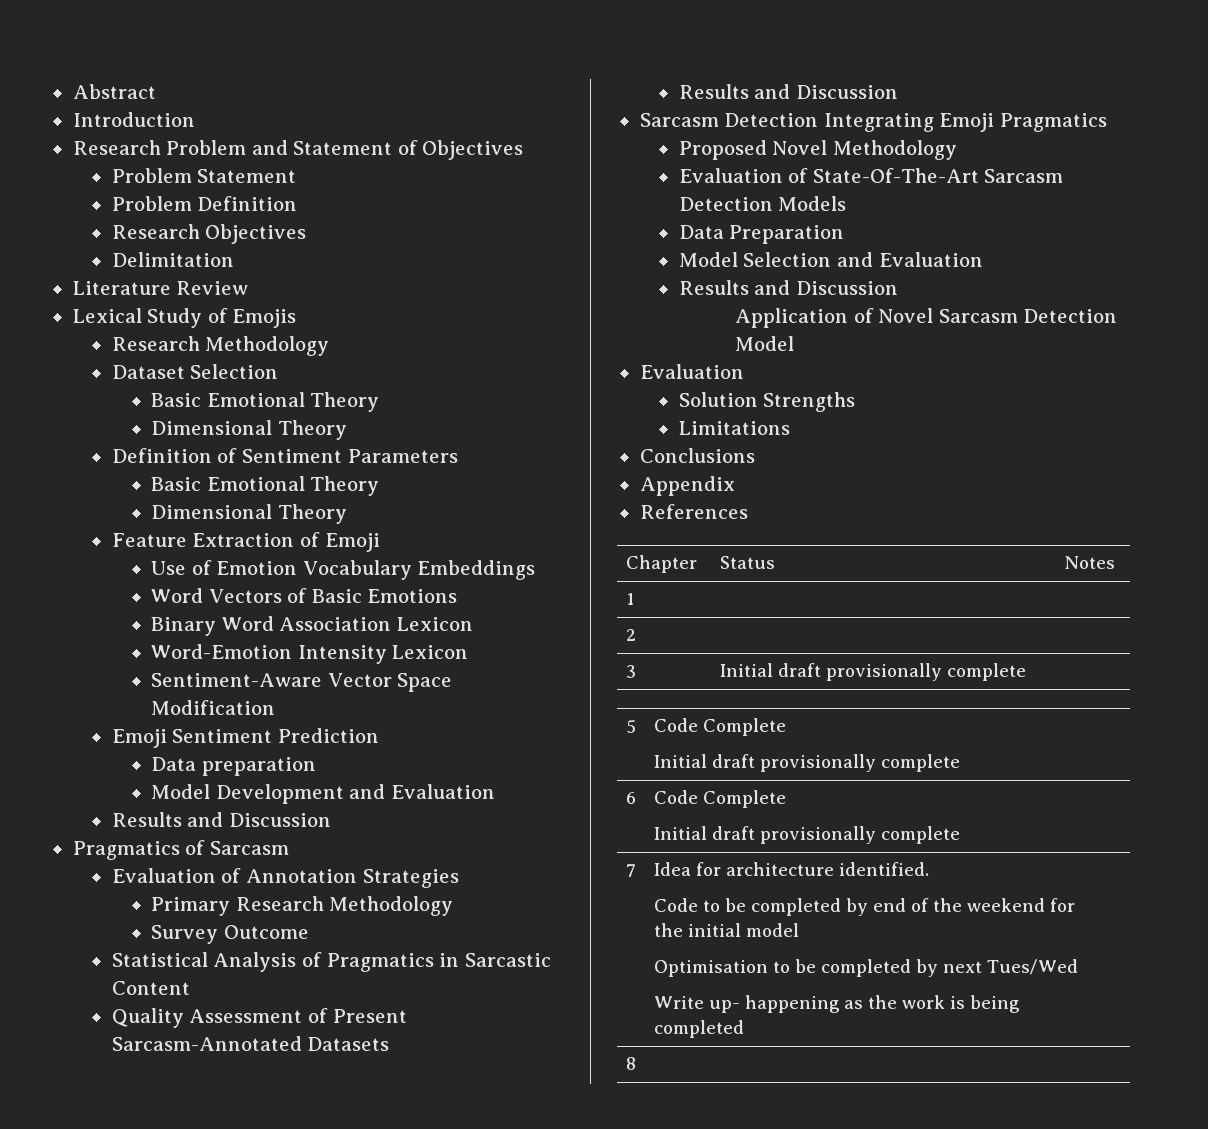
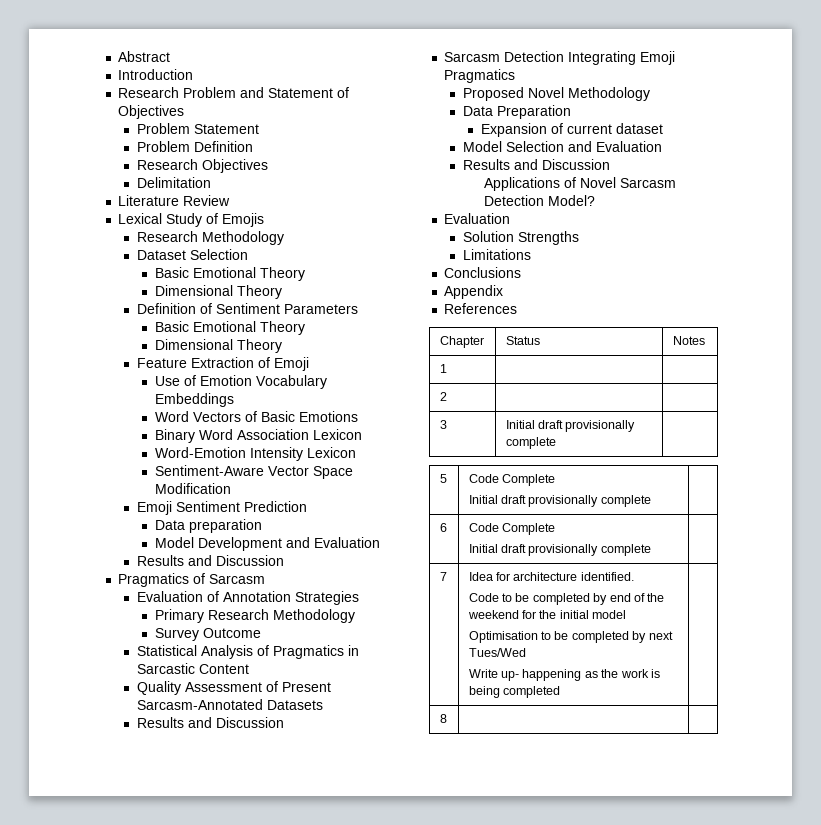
- Evaluation of State-Of-The-Art Sarcasm Detection Models
  Data Preparation
+ Expansion of current dataset
- Application of Novel Sarcasm Detection Model
+ Applications of Novel Sarcasm Detection Model?

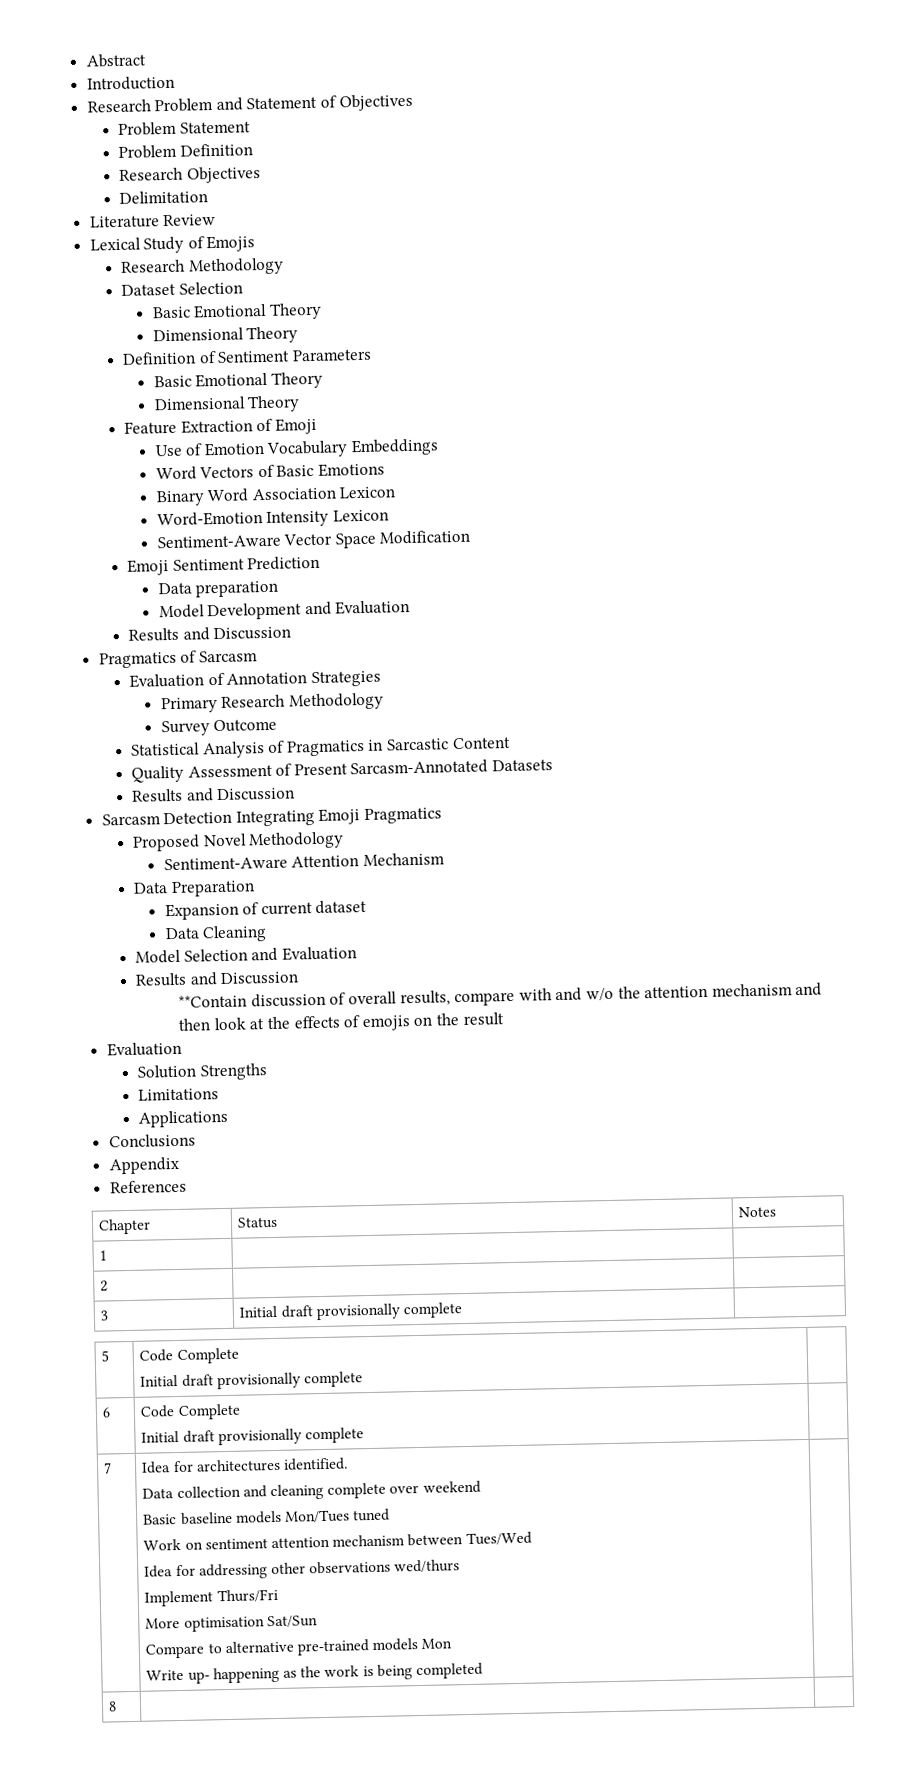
+ Sentiment-Aware Attention Mechanism
+ Data Cleaning
- Applications of Novel Sarcasm Detection Model?
+ **Contain discussion of overall results, compare with and w/o the attention mechanism and then look at the effects of emojis on the result
+ Applications
- Idea for architecture identified.
+ Idea for architectures identified.
- Code to be completed by end of the weekend for the initial model
- Optimisation to be completed by next Tues/Wed
+ Data collection and cleaning complete over weekend
+ Basic baseline models Mon/Tues tuned
+ Work on sentiment attention mechanism between Tues/Wed
+ Idea for addressing other observations wed/thurs
+ Implement Thurs/Fri
+ More optimisation Sat/Sun
+ Compare to alternative pre-trained models Mon

